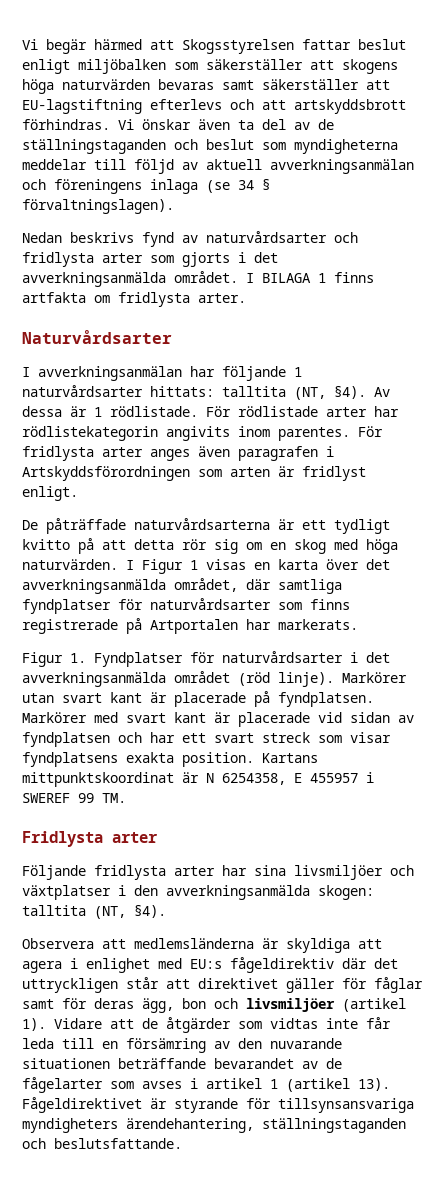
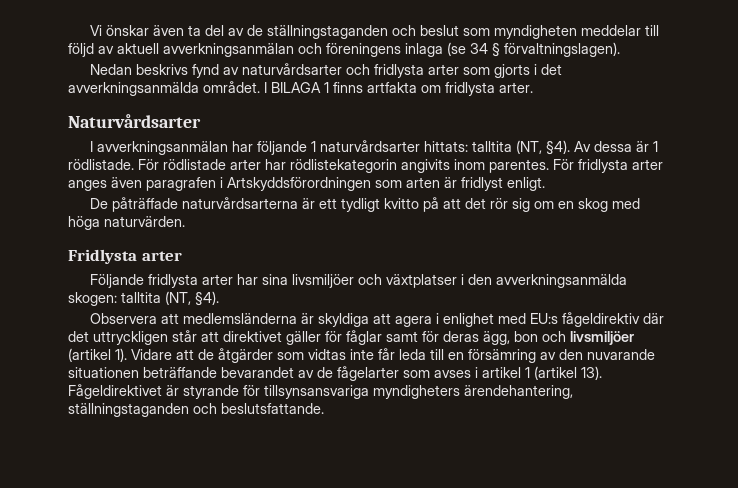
- Vi begär härmed att Skogsstyrelsen fattar beslut enligt miljöbalken som säkerställer att skogens höga naturvärden bevaras samt säkerställer att EU-lagstiftning efterlevs och att artskyddsbrott förhindras. Vi önskar även ta del av de ställningstaganden och beslut som myndigheterna meddelar till följd av aktuell avverkningsanmälan och föreningens inlaga (se 34 § förvaltningslagen).
+ Vi önskar även ta del av de ställningstaganden och beslut som myndigheten meddelar till följd av aktuell avverkningsanmälan och föreningens inlaga (se 34 § förvaltningslagen).
- De påträffade naturvårdsarterna är ett tydligt kvitto på att detta rör sig om en skog med höga naturvärden. I Figur 1 visas en karta över det avverkningsanmälda området, där samtliga fyndplatser för naturvårdsarter som finns registrerade på Artportalen har markerats.
- Figur 1. Fyndplatser för naturvårdsarter i det avverkningsanmälda området (röd linje). Markörer utan svart kant är placerade på fyndplatsen. Markörer med svart kant är placerade vid sidan av fyndplatsen och har ett svart streck som visar fyndplatsens exakta position. Kartans mittpunktskoordinat är N 6254358, E 455957 i SWEREF 99 TM.
+ De påträffade naturvårdsarterna är ett tydligt kvitto på att det rör sig om en skog med höga naturvärden.

